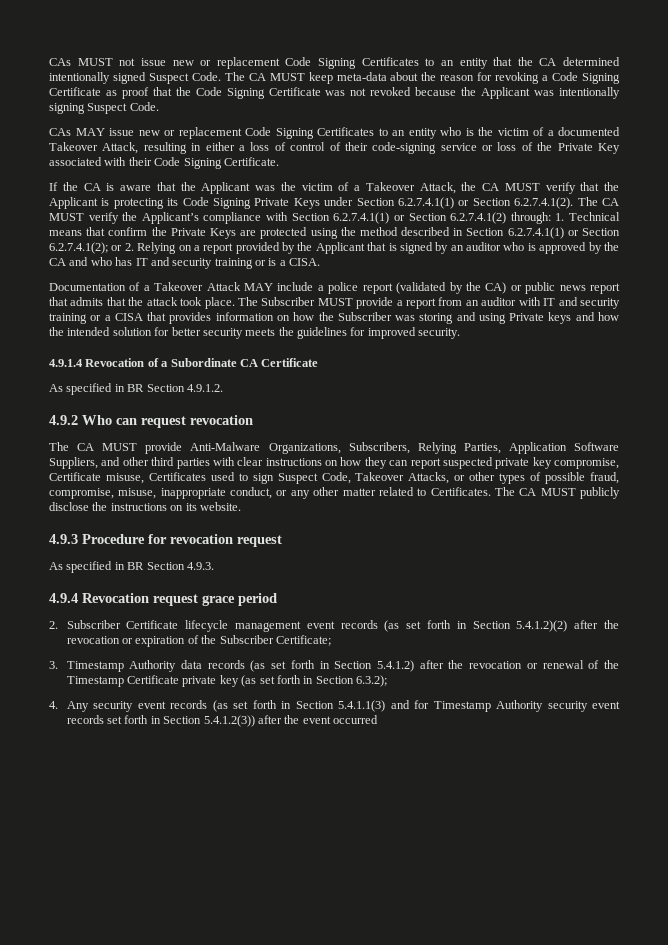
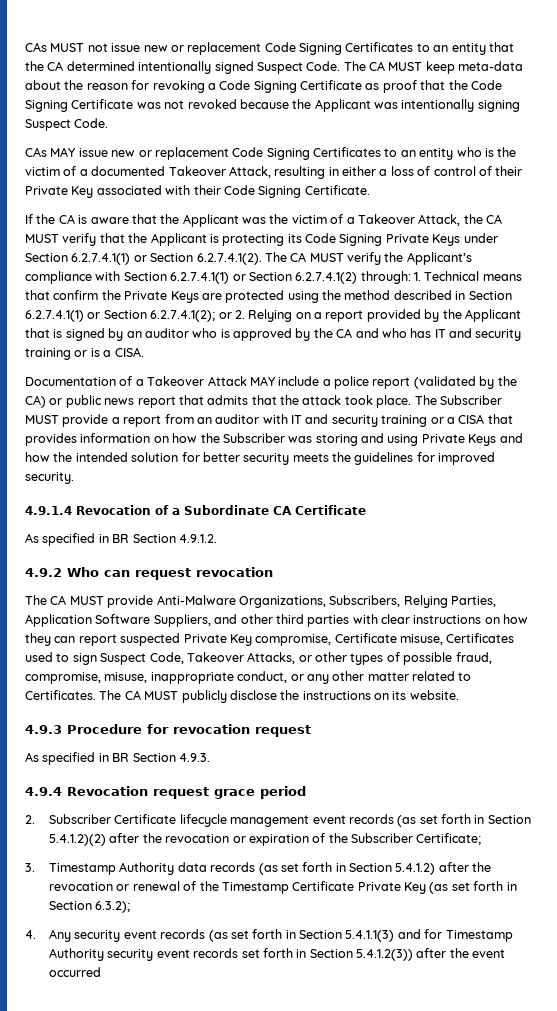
- CAs MAY issue new or replacement Code Signing Certificates to an entity who is the victim of a documented Takeover Attack, resulting in either a loss of control of their code-signing service or loss of the Private Key associated with their Code Signing Certificate.
+ CAs MAY issue new or replacement Code Signing Certificates to an entity who is the victim of a documented Takeover Attack, resulting in either a loss of control of their Private Key associated with their Code Signing Certificate.
- The Subscriber MUST provide a report from an auditor with IT and security training or a CISA that provides information on how the Subscriber was storing and using Private keys and how the intended solution for better security meets the guidelines for improved security.
+ The Subscriber MUST provide a report from an auditor with IT and security training or a CISA that provides information on how the Subscriber was storing and using Private Keys and how the intended solution for better security meets the guidelines for improved security.
- The CA MUST provide Anti-Malware Organizations, Subscribers, Relying Parties, Application Software Suppliers, and other third parties with clear instructions on how they can report suspected private key compromise, Certificate misuse, Certificates used to sign Suspect Code, Takeover Attacks, or other types of possible fraud, compromise, misuse, inappropriate conduct, or any other matter related to Certificates.
+ The CA MUST provide Anti-Malware Organizations, Subscribers, Relying Parties, Application Software Suppliers, and other third parties with clear instructions on how they can report suspected Private Key compromise, Certificate misuse, Certificates used to sign Suspect Code, Takeover Attacks, or other types of possible fraud, compromise, misuse, inappropriate conduct, or any other matter related to Certificates.
- 3. Timestamp Authority data records (as set forth in Section 5.4.1.2) after the revocation or renewal of the Timestamp Certificate private key (as set forth in Section 6.3.2);
+ 3. Timestamp Authority data records (as set forth in Section 5.4.1.2) after the revocation or renewal of the Timestamp Certificate Private Key (as set forth in Section 6.3.2);

